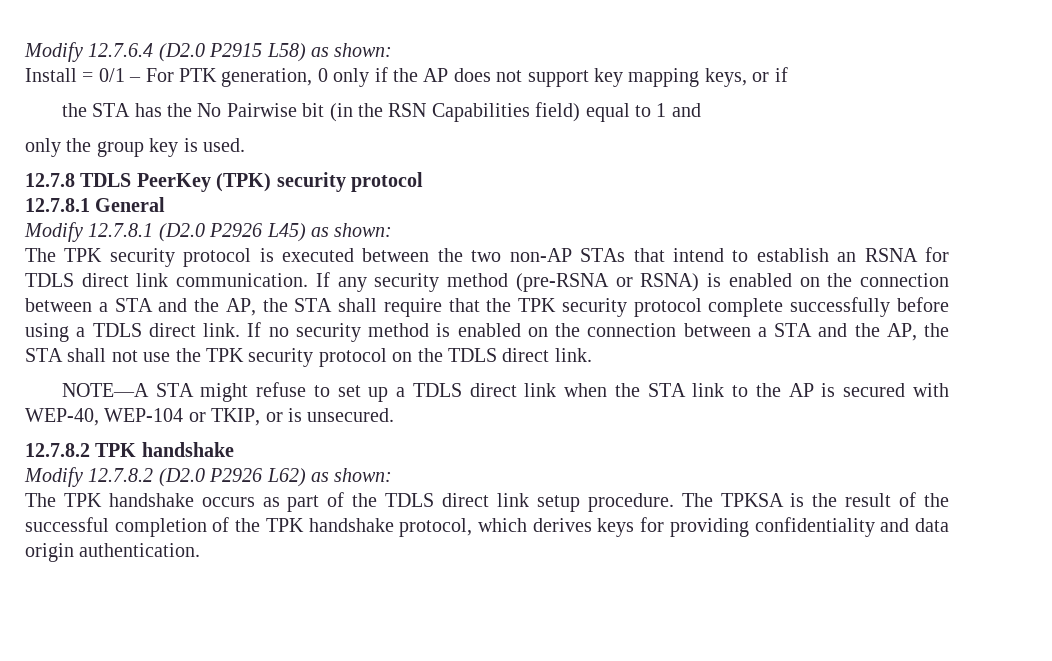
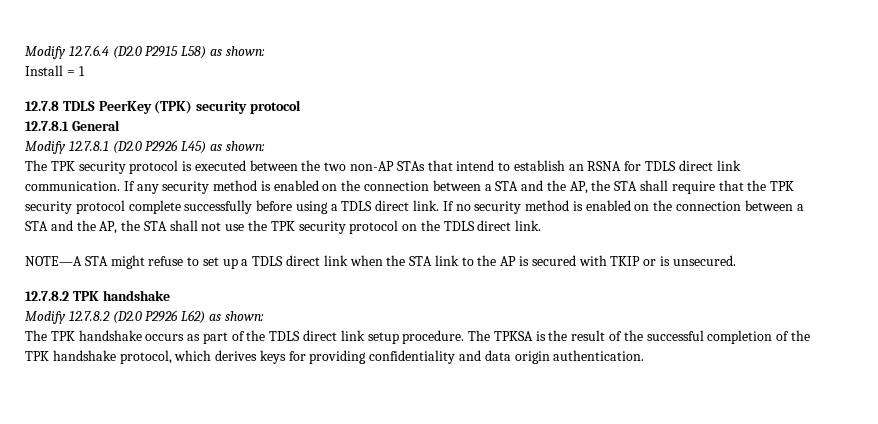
- Install = 0/1 – For PTK generation, 0 only if the AP does not support key mapping keys, or if
- the STA has the No Pairwise bit (in the RSN Capabilities field) equal to 1 and
- only the group key is used.
+ Install = 1
- If any security method (pre-RSNA or RSNA) is enabled on the connection between a STA and the AP, the STA shall require that the TPK security protocol complete successfully before using a TDLS direct link.
+ If any security method is enabled on the connection between a STA and the AP, the STA shall require that the TPK security protocol complete successfully before using a TDLS direct link.
- NOTE—A STA might refuse to set up a TDLS direct link when the STA link to the AP is secured with WEP-40, WEP-104 or TKIP, or is unsecured.
+ NOTE—A STA might refuse to set up a TDLS direct link when the STA link to the AP is secured with TKIP or is unsecured.

